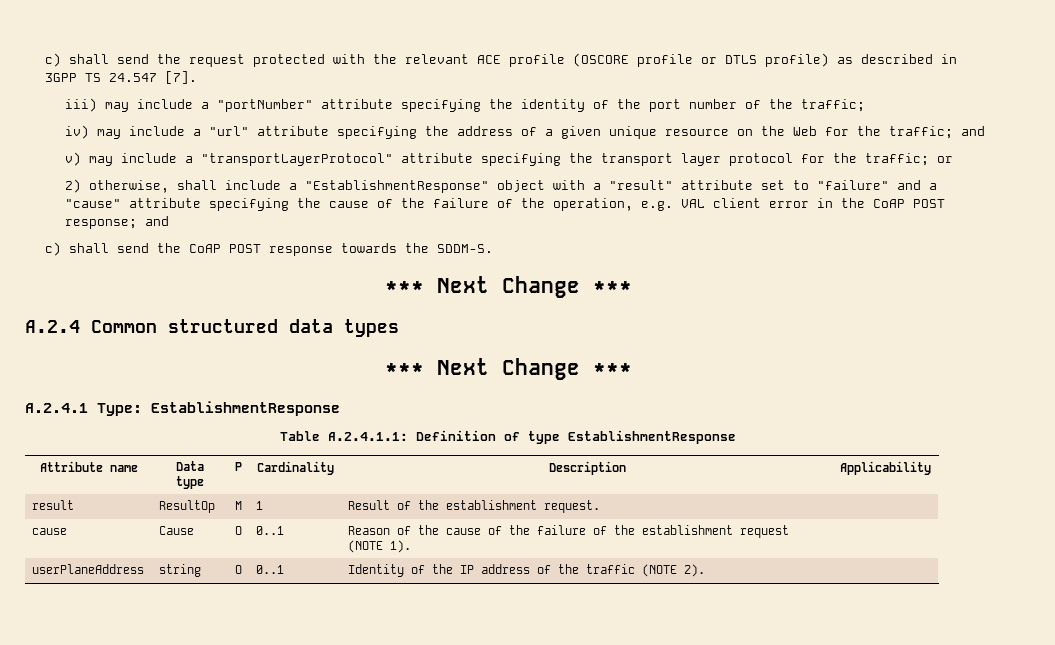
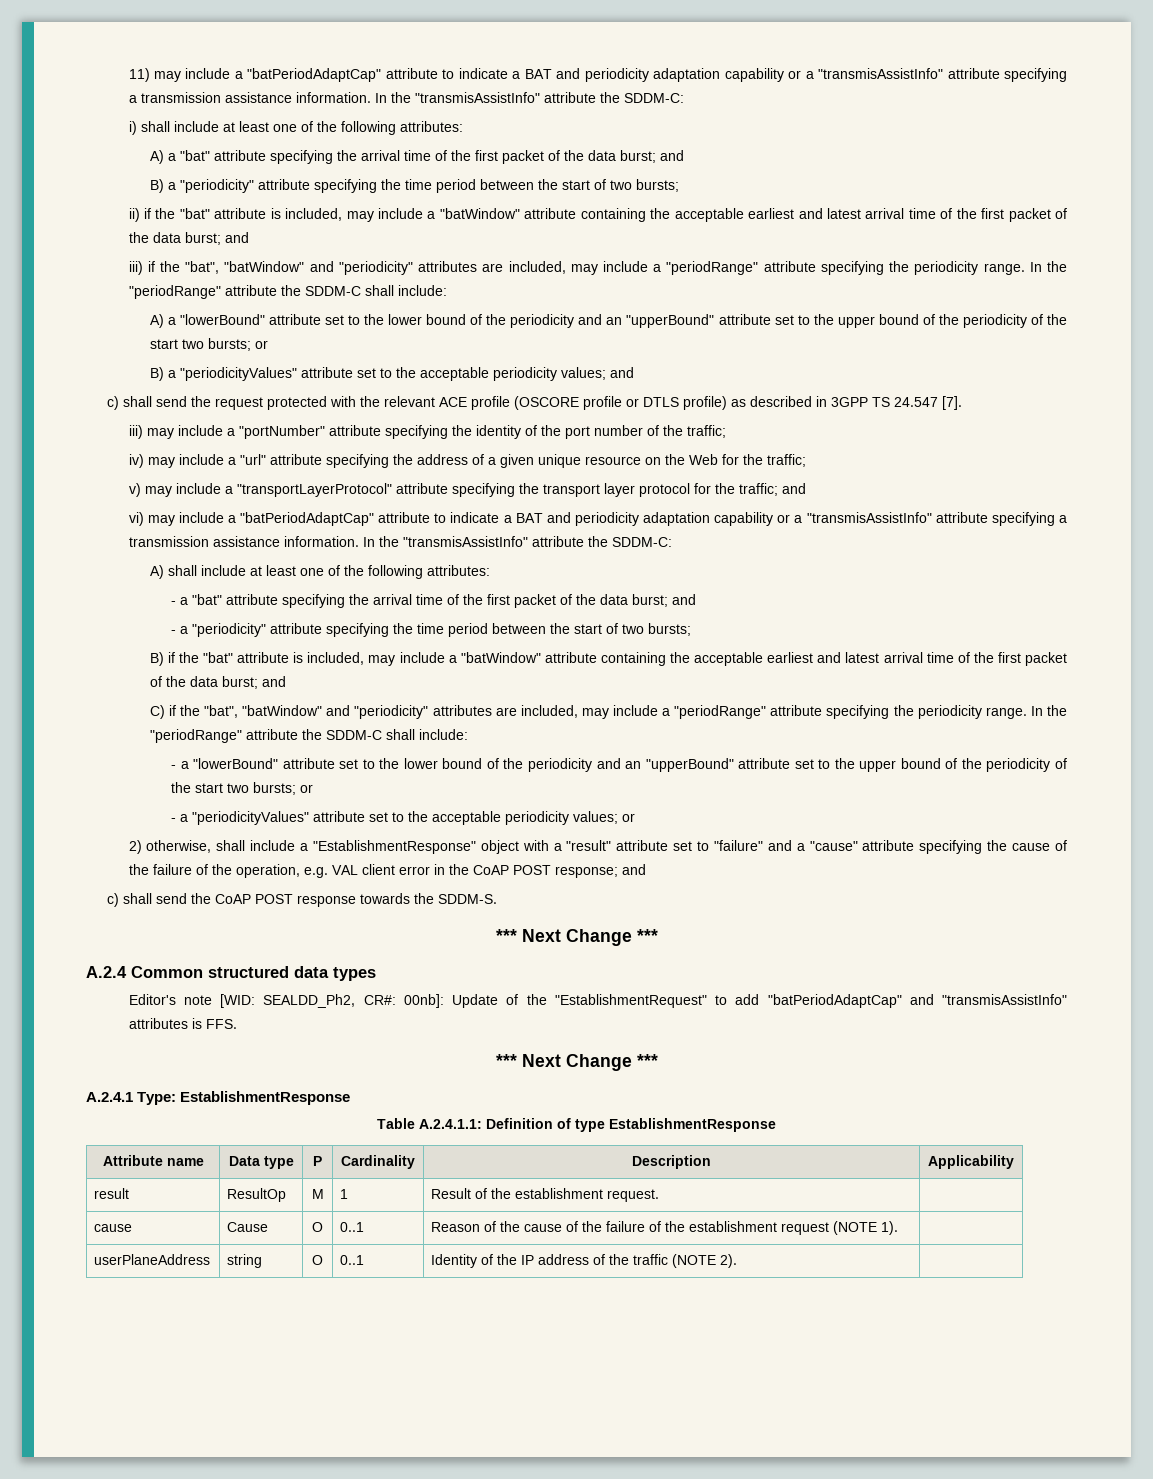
+ 11) may include a "batPeriodAdaptCap" attribute to indicate a BAT and periodicity adaptation capability or a "transmisAssistInfo" attribute specifying a transmission assistance information. In the "transmisAssistInfo" attribute the SDDM-C:
+ i) shall include at least one of the following attributes:
+ A) a "bat" attribute specifying the arrival time of the first packet of the data burst; and
+ B) a "periodicity" attribute specifying the time period between the start of two bursts;
+ ii) if the "bat" attribute is included, may include a "batWindow" attribute containing the acceptable earliest and latest arrival time of the first packet of the data burst; and
+ iii) if the "bat", "batWindow" and "periodicity" attributes are included, may include a "periodRange" attribute specifying the periodicity range. In the "periodRange" attribute the SDDM-C shall include:
+ A) a "lowerBound" attribute set to the lower bound of the periodicity and an "upperBound" attribute set to the upper bound of the periodicity of the start two bursts; or
+ B) a "periodicityValues" attribute set to the acceptable periodicity values; and
- iv) may include a "url" attribute specifying the address of a given unique resource on the Web for the traffic; and
+ iv) may include a "url" attribute specifying the address of a given unique resource on the Web for the traffic;
- v) may include a "transportLayerProtocol" attribute specifying the transport layer protocol for the traffic; or
+ v) may include a "transportLayerProtocol" attribute specifying the transport layer protocol for the traffic; and
+ vi) may include a "batPeriodAdaptCap" attribute to indicate a BAT and periodicity adaptation capability or a "transmisAssistInfo" attribute specifying a transmission assistance information. In the "transmisAssistInfo" attribute the SDDM-C:
+ A) shall include at least one of the following attributes:
+ - a "bat" attribute specifying the arrival time of the first packet of the data burst; and
+ - a "periodicity" attribute specifying the time period between the start of two bursts;
+ B) if the "bat" attribute is included, may include a "batWindow" attribute containing the acceptable earliest and latest arrival time of the first packet of the data burst; and
+ C) if the "bat", "batWindow" and "periodicity" attributes are included, may include a "periodRange" attribute specifying the periodicity range. In the "periodRange" attribute the SDDM-C shall include:
+ - a "lowerBound" attribute set to the lower bound of the periodicity and an "upperBound" attribute set to the upper bound of the periodicity of the start two bursts; or
+ - a "periodicityValues" attribute set to the acceptable periodicity values; or
+ Editor's note [WID: SEALDD_Ph2, CR#: 00nb]: Update of the "EstablishmentRequest" to add "batPeriodAdaptCap" and "transmisAssistInfo" attributes is FFS.

